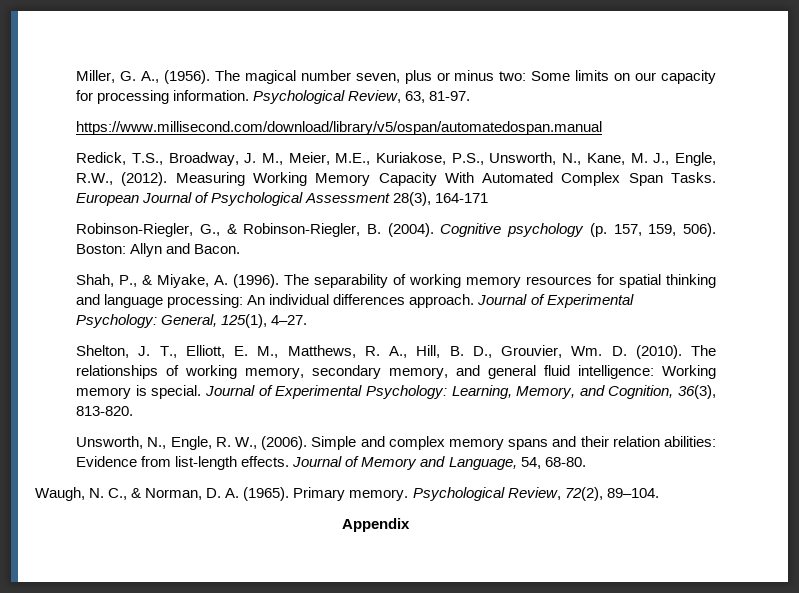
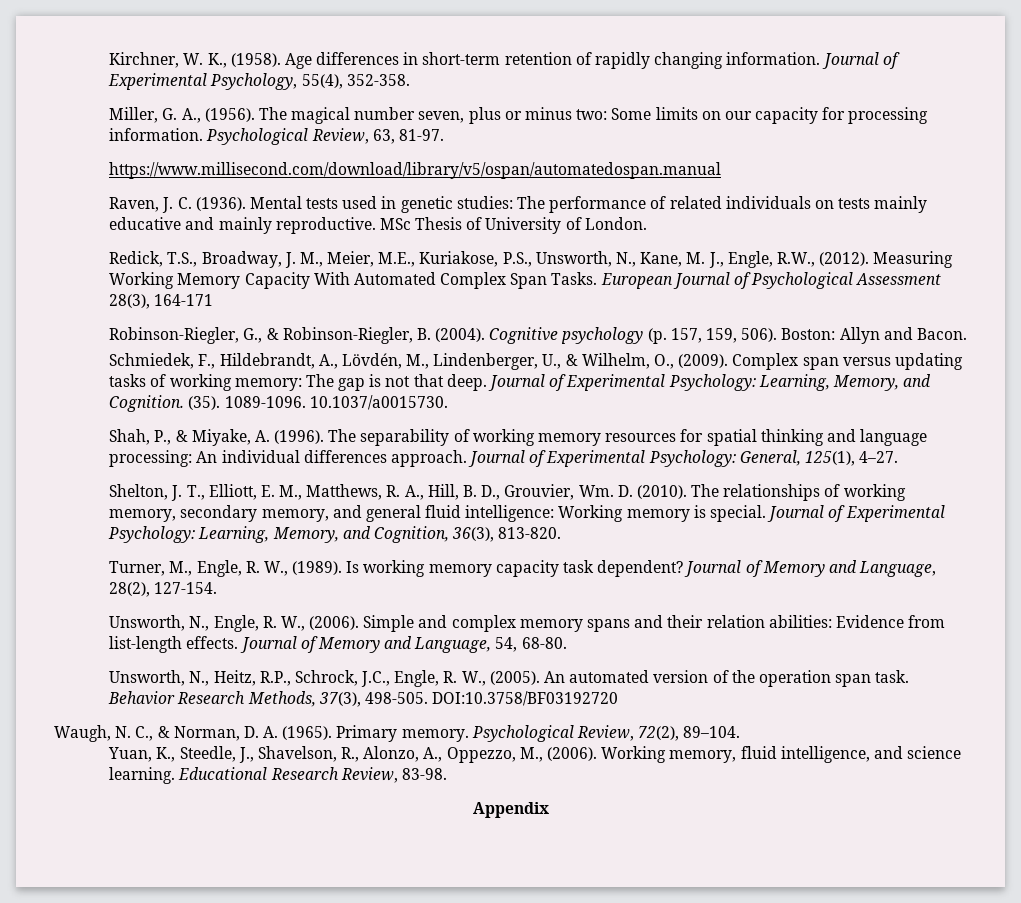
+ Kirchner, W. K., (1958). Age differences in short-term retention of rapidly changing information. Journal of Experimental Psychology, 55(4), 352-358.
+ Raven, J. C. (1936). Mental tests used in genetic studies: The performance of related individuals on tests mainly educative and mainly reproductive. MSc Thesis of University of London.
+ Schmiedek, F., Hildebrandt, A., Lövdén, M., Lindenberger, U., & Wilhelm, O., (2009). Complex span versus updating tasks of working memory: The gap is not that deep. Journal of Experimental Psychology: Learning, Memory, and Cognition. (35). 1089-1096. 10.1037/a0015730.
+ Turner, M., Engle, R. W., (1989). Is working memory capacity task dependent? Journal of Memory and Language, 28(2), 127-154.
+ Unsworth, N., Heitz, R.P., Schrock, J.C., Engle, R. W., (2005). An automated version of the operation span task. Behavior Research Methods, 37(3), 498-505. DOI:10.3758/BF03192720
+ Yuan, K., Steedle, J., Shavelson, R., Alonzo, A., Oppezzo, M., (2006). Working memory, fluid intelligence, and science learning. Educational Research Review, 83-98.

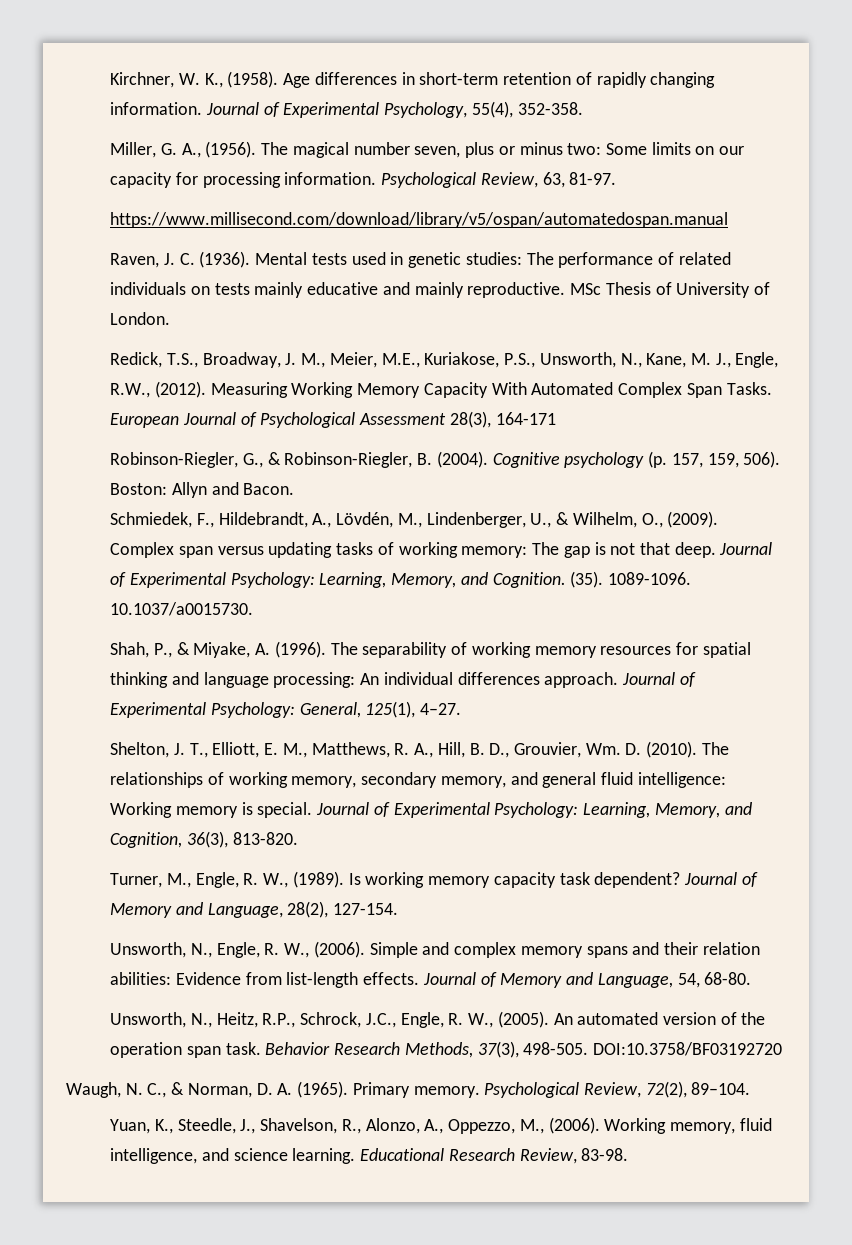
- Appendix

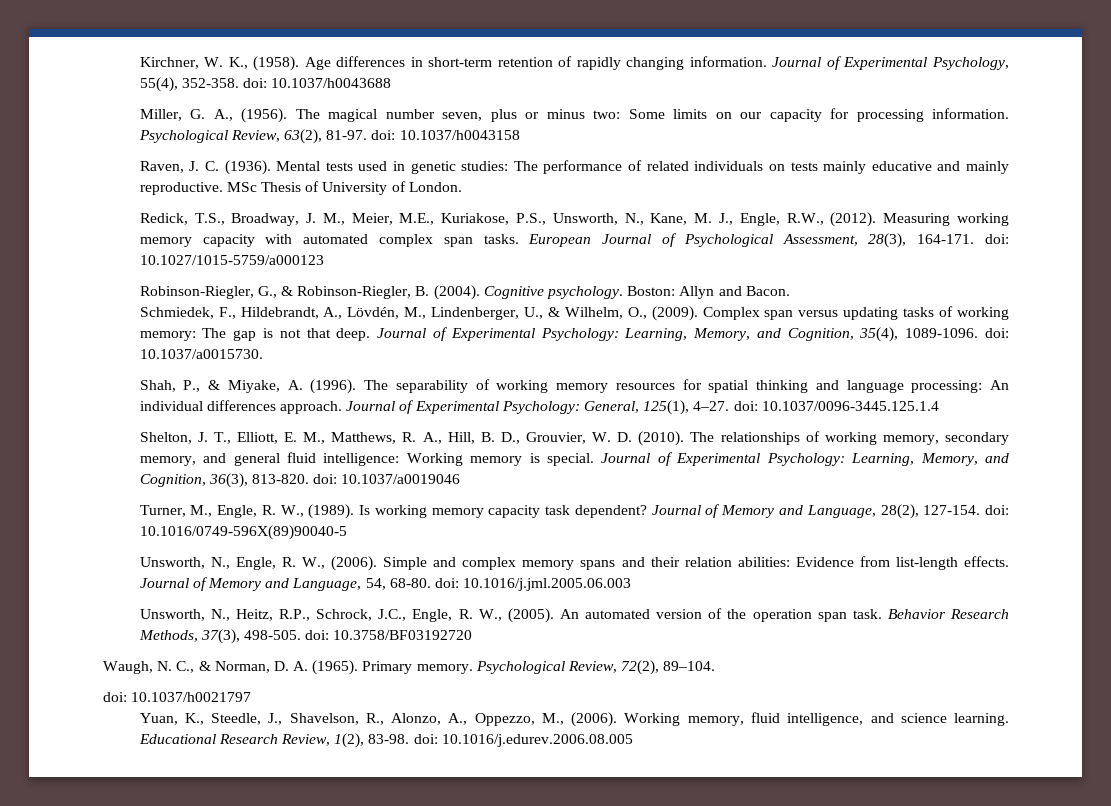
- Journal of Experimental Psychology, 55(4), 352-358.
+ Journal of Experimental Psychology, 55(4), 352-358. doi: 10.1037/h0043688
- Psychological Review, 63, 81-97.
- https://www.millisecond.com/download/library/v5/ospan/automatedospan.manual
+ Psychological Review, 63(2), 81-97. doi: 10.1037/h0043158
- Measuring Working Memory Capacity With Automated Complex Span Tasks. European Journal of Psychological Assessment 28(3), 164-171
+ Measuring working memory capacity with automated complex span tasks. European Journal of Psychological Assessment, 28(3), 164-171. doi: 10.1027/1015-5759/a000123
- Cognitive psychology (p. 157, 159, 506).
+ Cognitive psychology.
- Journal of Experimental Psychology: Learning, Memory, and Cognition. (35). 1089-1096. 10.1037/a0015730.
+ Journal of Experimental Psychology: Learning, Memory, and Cognition, 35(4), 1089-1096. doi: 10.1037/a0015730.
- Journal of Experimental Psychology: General, 125(1), 4–27.
+ Journal of Experimental Psychology: General, 125(1), 4–27. doi: 10.1037/0096-3445.125.1.4
- Shelton, J. T., Elliott, E. M., Matthews, R. A., Hill, B. D., Grouvier, Wm. D. (2010).
+ Shelton, J. T., Elliott, E. M., Matthews, R. A., Hill, B. D., Grouvier, W. D. (2010).
- Journal of Experimental Psychology: Learning, Memory, and Cognition, 36(3), 813-820.
+ Journal of Experimental Psychology: Learning, Memory, and Cognition, 36(3), 813-820. doi: 10.1037/a0019046
- Journal of Memory and Language, 28(2), 127-154.
+ Journal of Memory and Language, 28(2), 127-154. doi: 10.1016/0749-596X(89)90040-5
- Journal of Memory and Language, 54, 68-80.
+ Journal of Memory and Language, 54, 68-80. doi: 10.1016/j.jml.2005.06.003
- Behavior Research Methods, 37(3), 498-505. DOI:10.3758/BF03192720
+ Behavior Research Methods, 37(3), 498-505. doi: 10.3758/BF03192720
+ doi: 10.1037/h0021797
- Educational Research Review, 83-98.
+ Educational Research Review, 1(2), 83-98. doi: 10.1016/j.edurev.2006.08.005

